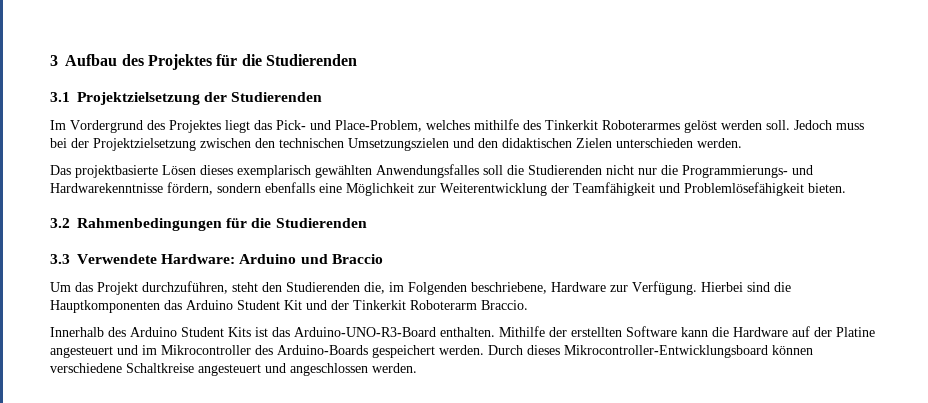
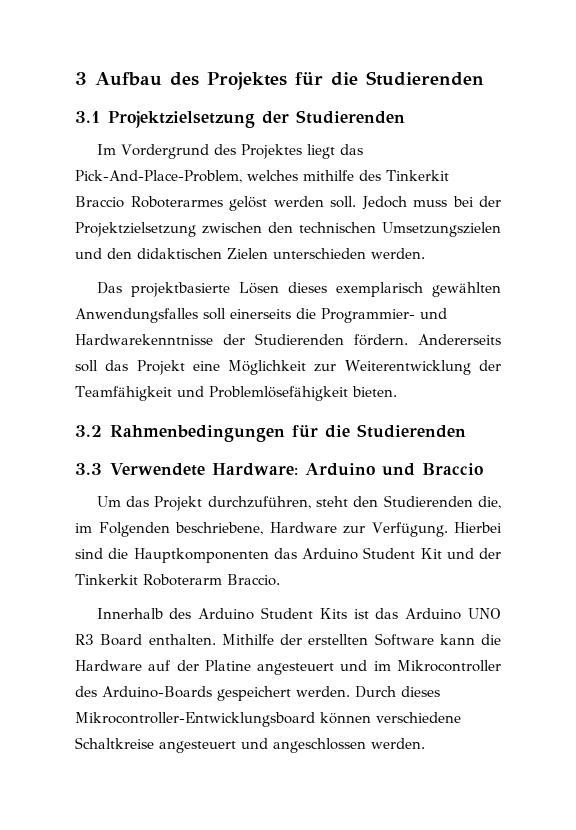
- Im Vordergrund des Projektes liegt das Pick- und Place-Problem, welches mithilfe des Tinkerkit Roboterarmes gelöst werden soll.
+ Im Vordergrund des Projektes liegt das Pick-And-Place-Problem, welches mithilfe des Tinkerkit Braccio Roboterarmes gelöst werden soll.
- Das projektbasierte Lösen dieses exemplarisch gewählten Anwendungsfalles soll die Studierenden nicht nur die Programmierungs- und Hardwarekenntnisse fördern, sondern ebenfalls eine Möglichkeit zur Weiterentwicklung der Teamfähigkeit und Problemlösefähigkeit bieten.
+ Das projektbasierte Lösen dieses exemplarisch gewählten Anwendungsfalles soll einerseits die Programmier- und Hardwarekenntnisse der Studierenden fördern. Andererseits soll das Projekt eine Möglichkeit zur Weiterentwicklung der Teamfähigkeit und Problemlösefähigkeit bieten.
- Innerhalb des Arduino Student Kits ist das Arduino-UNO-R3-Board enthalten.
+ Innerhalb des Arduino Student Kits ist das Arduino UNO R3 Board enthalten.

